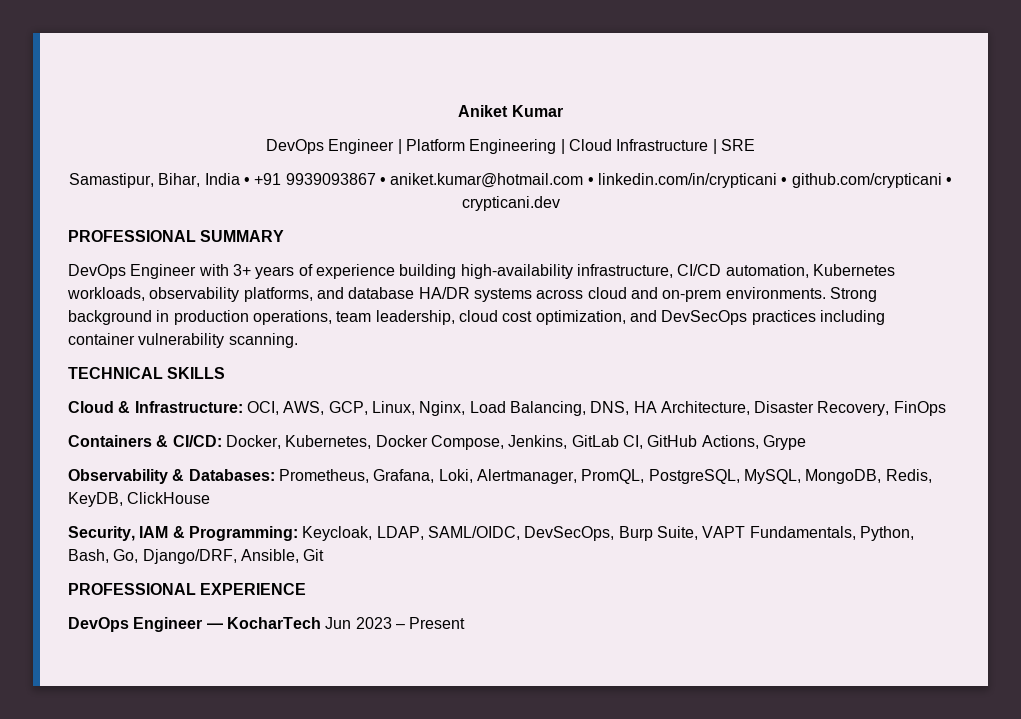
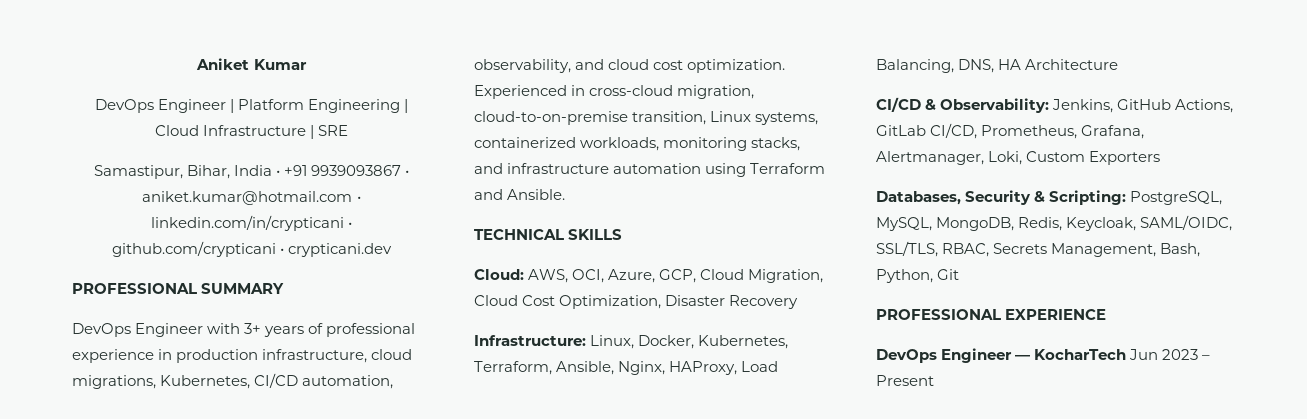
- DevOps Engineer with 3+ years of experience building high-availability infrastructure, CI/CD automation, Kubernetes workloads, observability platforms, and database HA/DR systems across cloud and on-prem environments. Strong background in production operations, team leadership, cloud cost optimization, and DevSecOps practices including container vulnerability scanning.
+ DevOps Engineer with 3+ years of professional experience in production infrastructure, cloud migrations, Kubernetes, CI/CD automation, observability, and cloud cost optimization. Experienced in cross-cloud migration, cloud-to-on-premise transition, Linux systems, containerized workloads, monitoring stacks, and infrastructure automation using Terraform and Ansible.
  TECHNICAL SKILLS
- Cloud & Infrastructure: OCI, AWS, GCP, Linux, Nginx, Load Balancing, DNS, HA Architecture, Disaster Recovery, FinOps
- Containers & CI/CD: Docker, Kubernetes, Docker Compose, Jenkins, GitLab CI, GitHub Actions, Grype
- Observability & Databases: Prometheus, Grafana, Loki, Alertmanager, PromQL, PostgreSQL, MySQL, MongoDB, Redis, KeyDB, ClickHouse
- Security, IAM & Programming: Keycloak, LDAP, SAML/OIDC, DevSecOps, Burp Suite, VAPT Fundamentals, Python, Bash, Go, Django/DRF, Ansible, Git
+ Cloud: AWS, OCI, Azure, GCP, Cloud Migration, Cloud Cost Optimization, Disaster Recovery
+ Infrastructure: Linux, Docker, Kubernetes, Terraform, Ansible, Nginx, HAProxy, Load Balancing, DNS, HA Architecture
+ CI/CD & Observability: Jenkins, GitHub Actions, GitLab CI/CD, Prometheus, Grafana, Alertmanager, Loki, Custom Exporters
+ Databases, Security & Scripting: PostgreSQL, MySQL, MongoDB, Redis, Keycloak, SAML/OIDC, SSL/TLS, RBAC, Secrets Management, Bash, Python, Git

